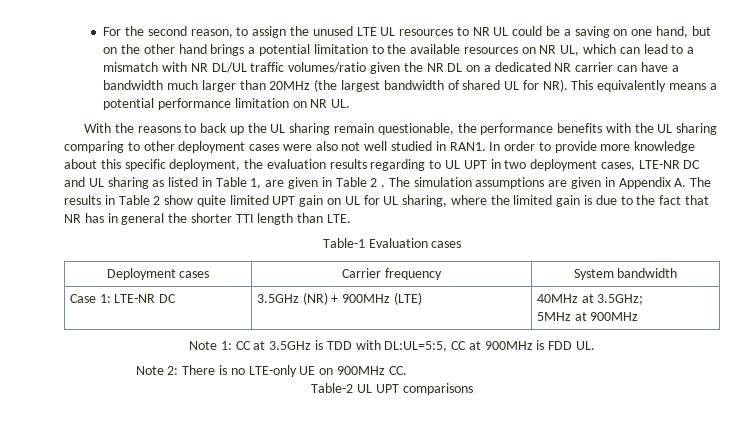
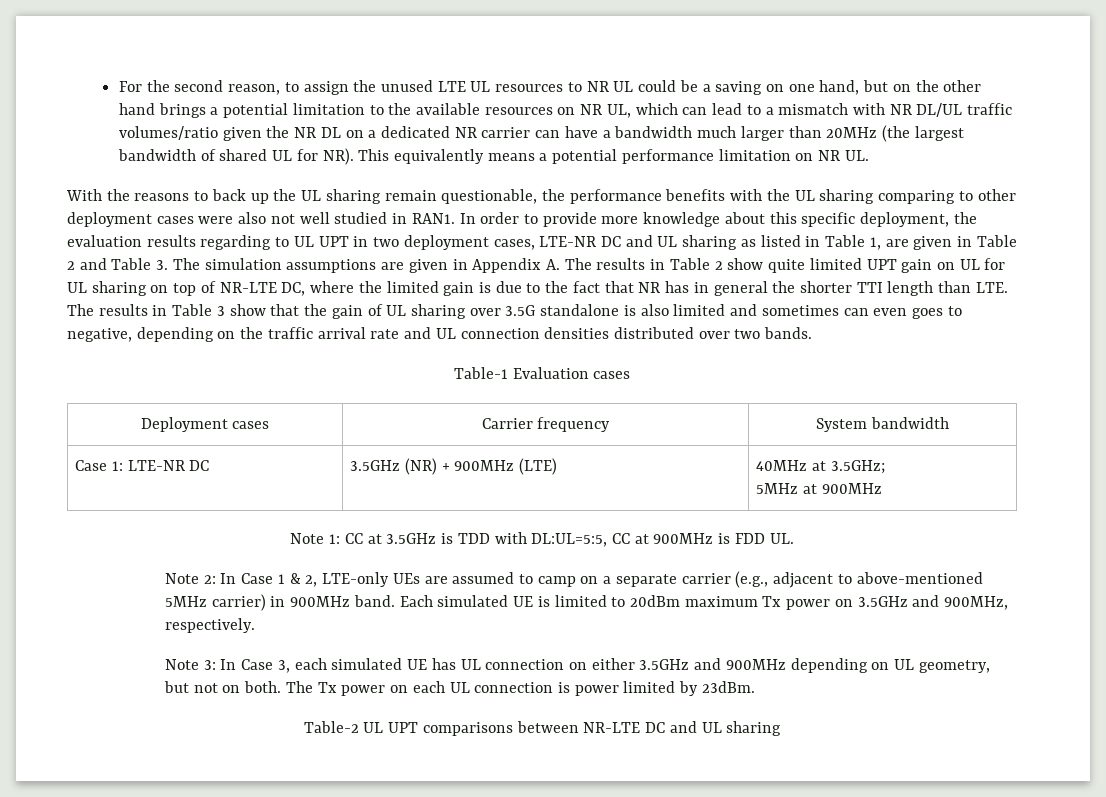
- In order to provide more knowledge about this specific deployment, the evaluation results regarding to UL UPT in two deployment cases, LTE-NR DC and UL sharing as listed in Table 1, are given in Table 2 . The simulation assumptions are given in Appendix A. The results in Table 2 show quite limited UPT gain on UL for UL sharing, where the limited gain is due to the fact that NR has in general the shorter TTI length than LTE.
+ In order to provide more knowledge about this specific deployment, the evaluation results regarding to UL UPT in two deployment cases, LTE-NR DC and UL sharing as listed in Table 1, are given in Table 2 and Table 3. The simulation assumptions are given in Appendix A. The results in Table 2 show quite limited UPT gain on UL for UL sharing on top of NR-LTE DC, where the limited gain is due to the fact that NR has in general the shorter TTI length than LTE. The results in Table 3 show that the gain of UL sharing over 3.5G standalone is also limited and sometimes can even goes to negative, depending on the traffic arrival rate and UL connection densities distributed over two bands.
- Note 2: There is no LTE-only UE on 900MHz CC.
- Table-2 UL UPT comparisons
+ Note 2: In Case 1 & 2, LTE-only UEs are assumed to camp on a separate carrier (e.g., adjacent to above-mentioned 5MHz carrier) in 900MHz band. Each simulated UE is limited to 20dBm maximum Tx power on 3.5GHz and 900MHz, respectively.
+ Note 3: In Case 3, each simulated UE has UL connection on either 3.5GHz and 900MHz depending on UL geometry, but not on both. The Tx power on each UL connection is power limited by 23dBm.
+ Table-2 UL UPT comparisons between NR-LTE DC and UL sharing

